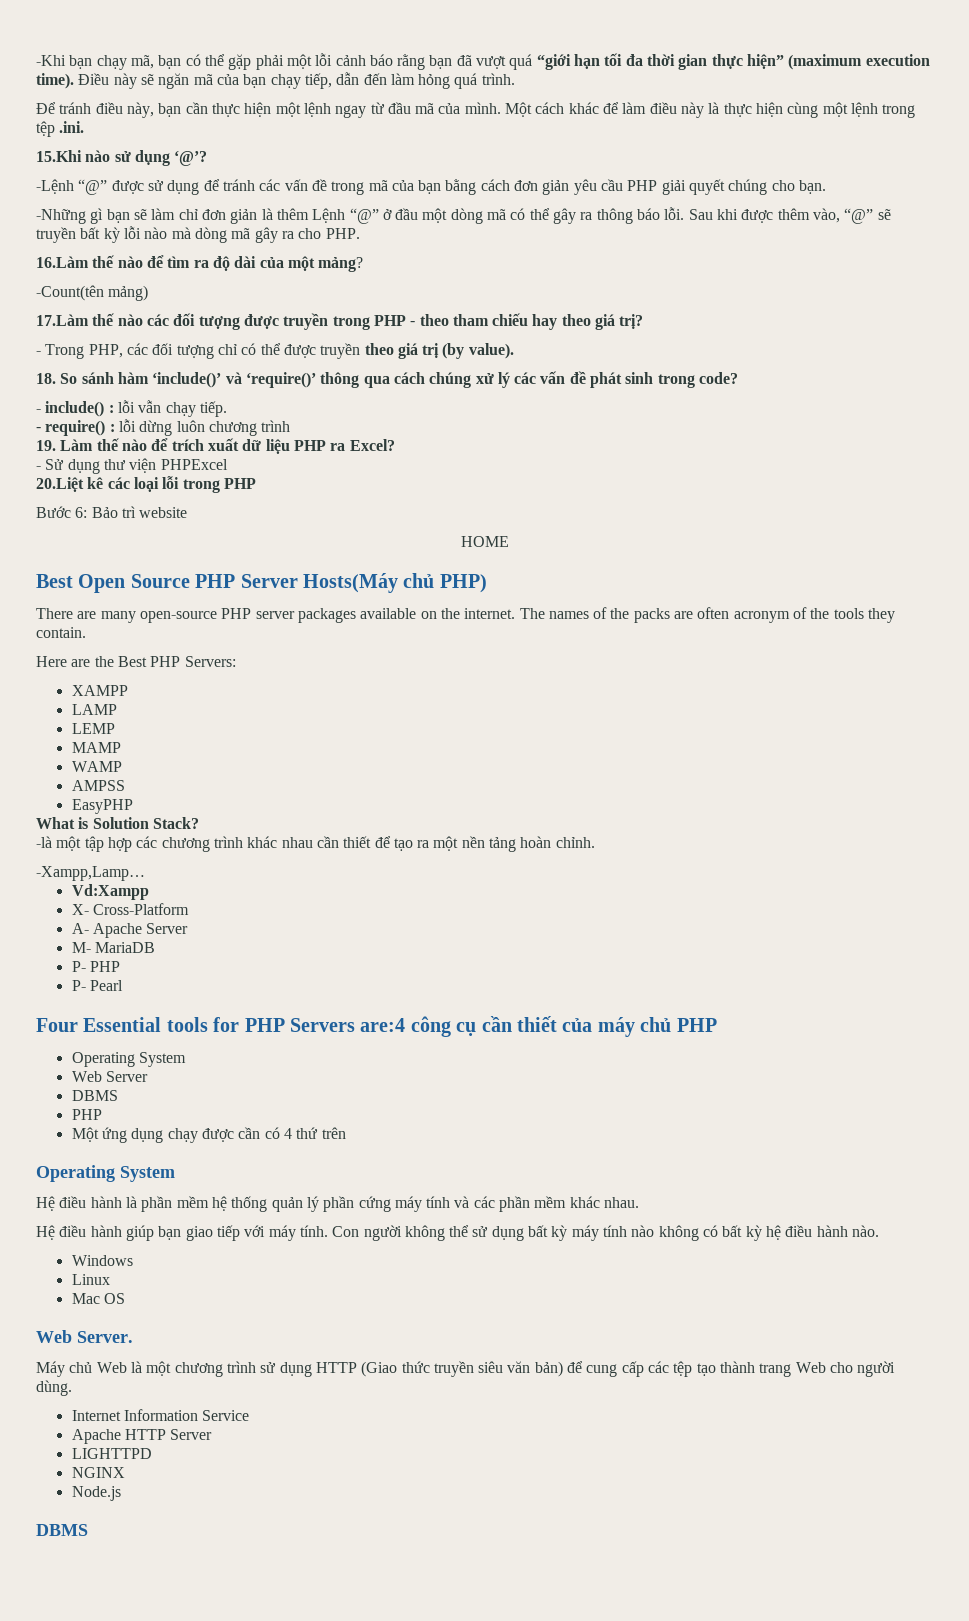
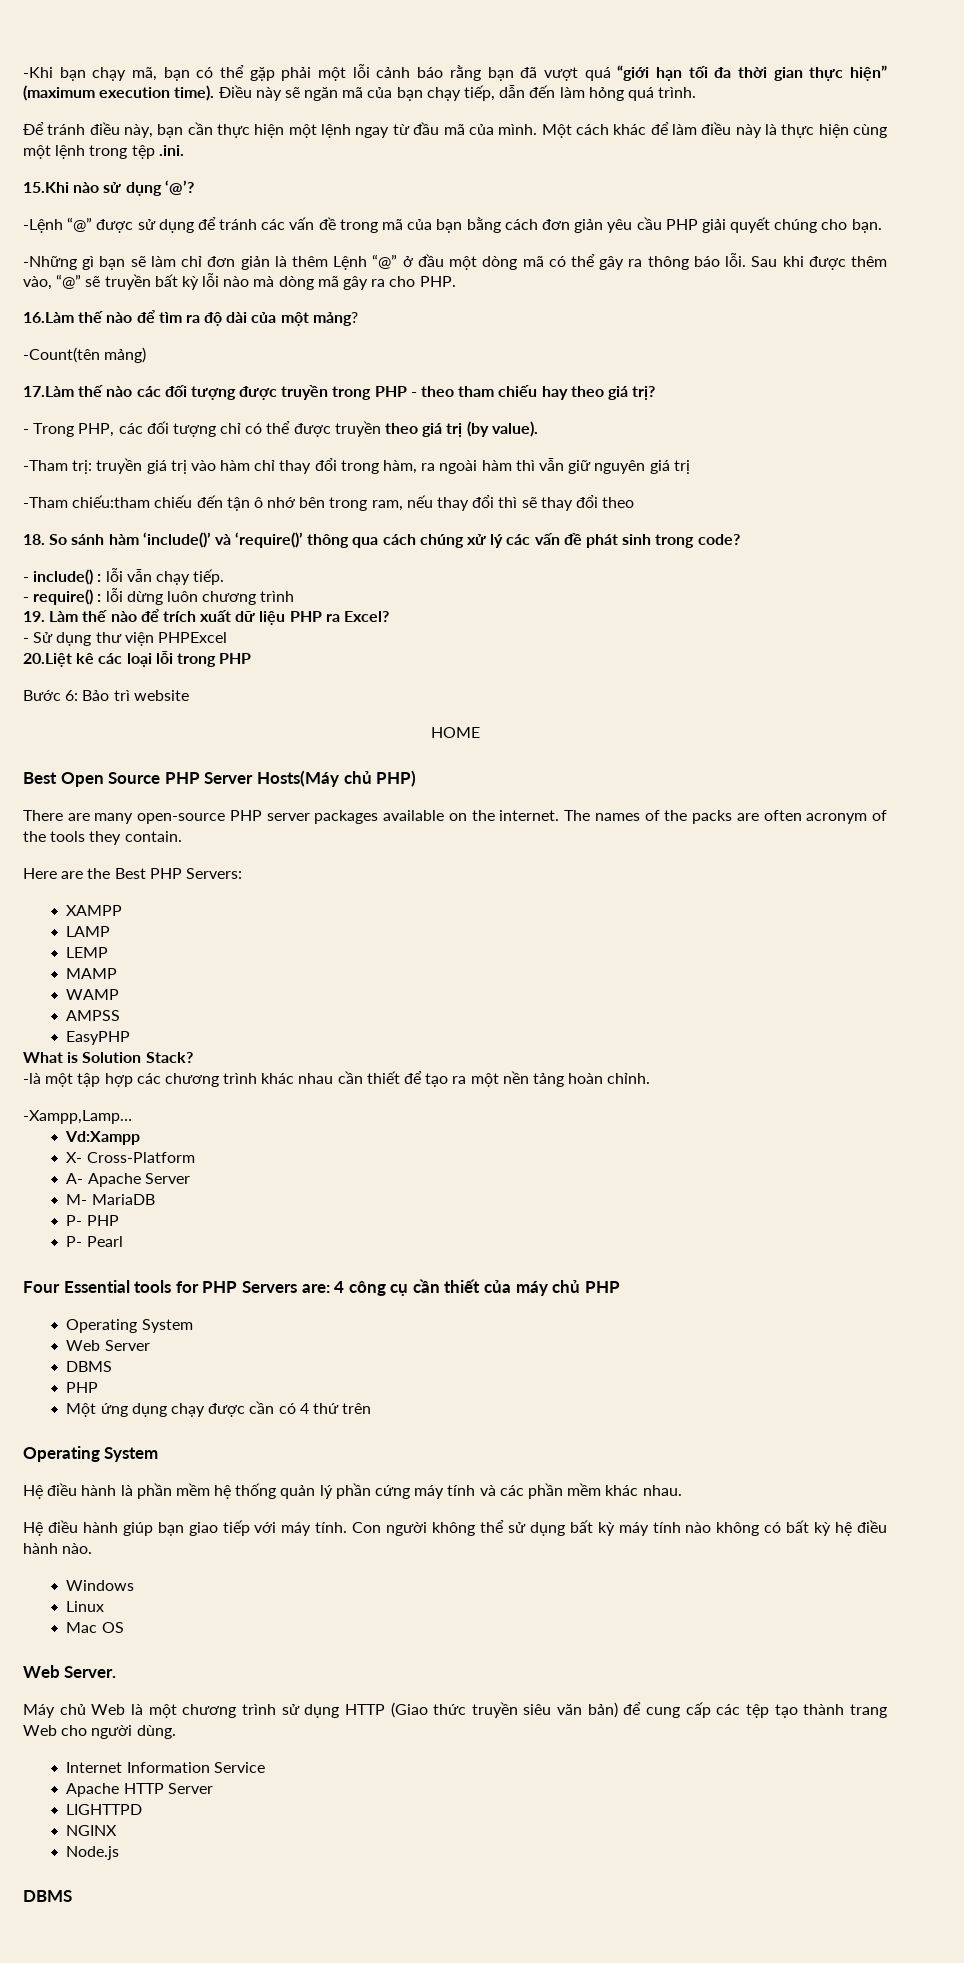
+ -Tham trị: truyền giá trị vào hàm chỉ thay đổi trong hàm, ra ngoài hàm thì vẫn giữ nguyên giá trị
+ -Tham chiếu:tham chiếu đến tận ô nhớ bên trong ram, nếu thay đổi thì sẽ thay đổi theo
- Four Essential tools for PHP Servers are:4 công cụ cần thiết của máy chủ PHP
+ Four Essential tools for PHP Servers are: 4 công cụ cần thiết của máy chủ PHP

